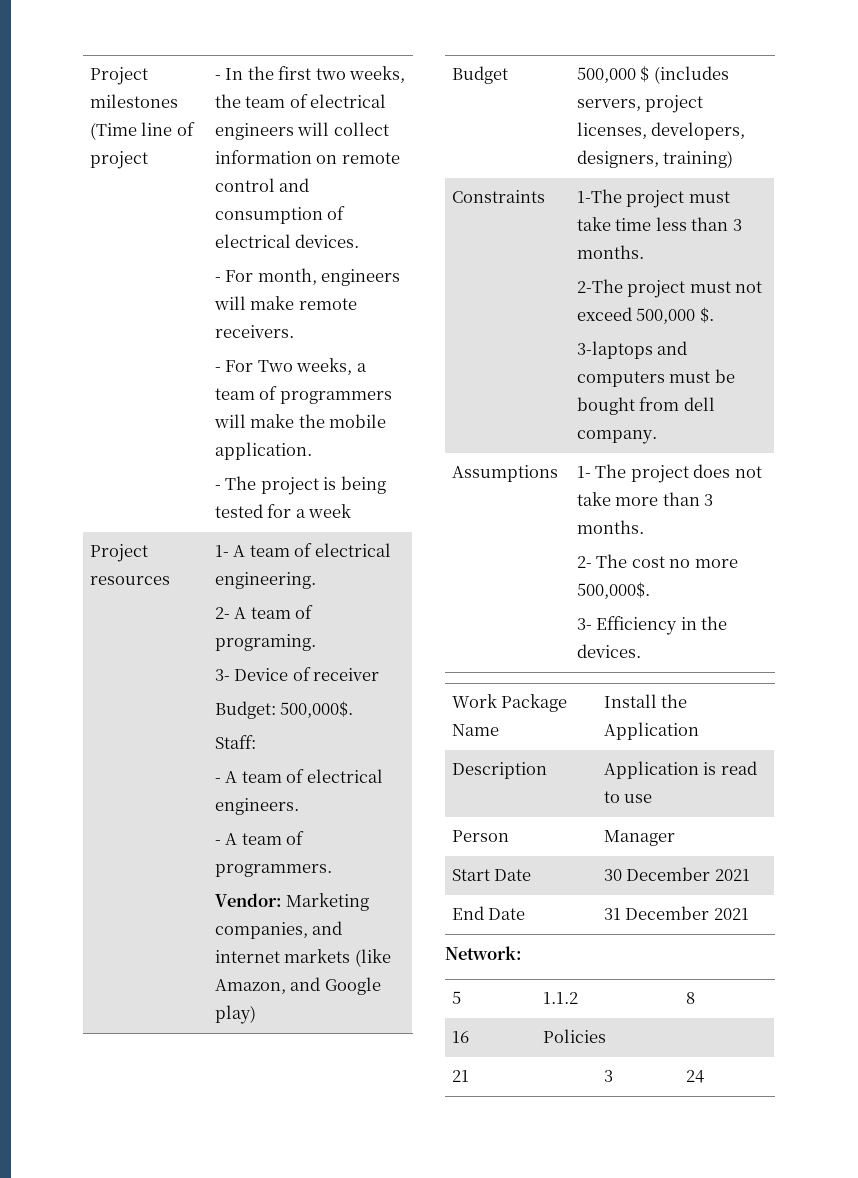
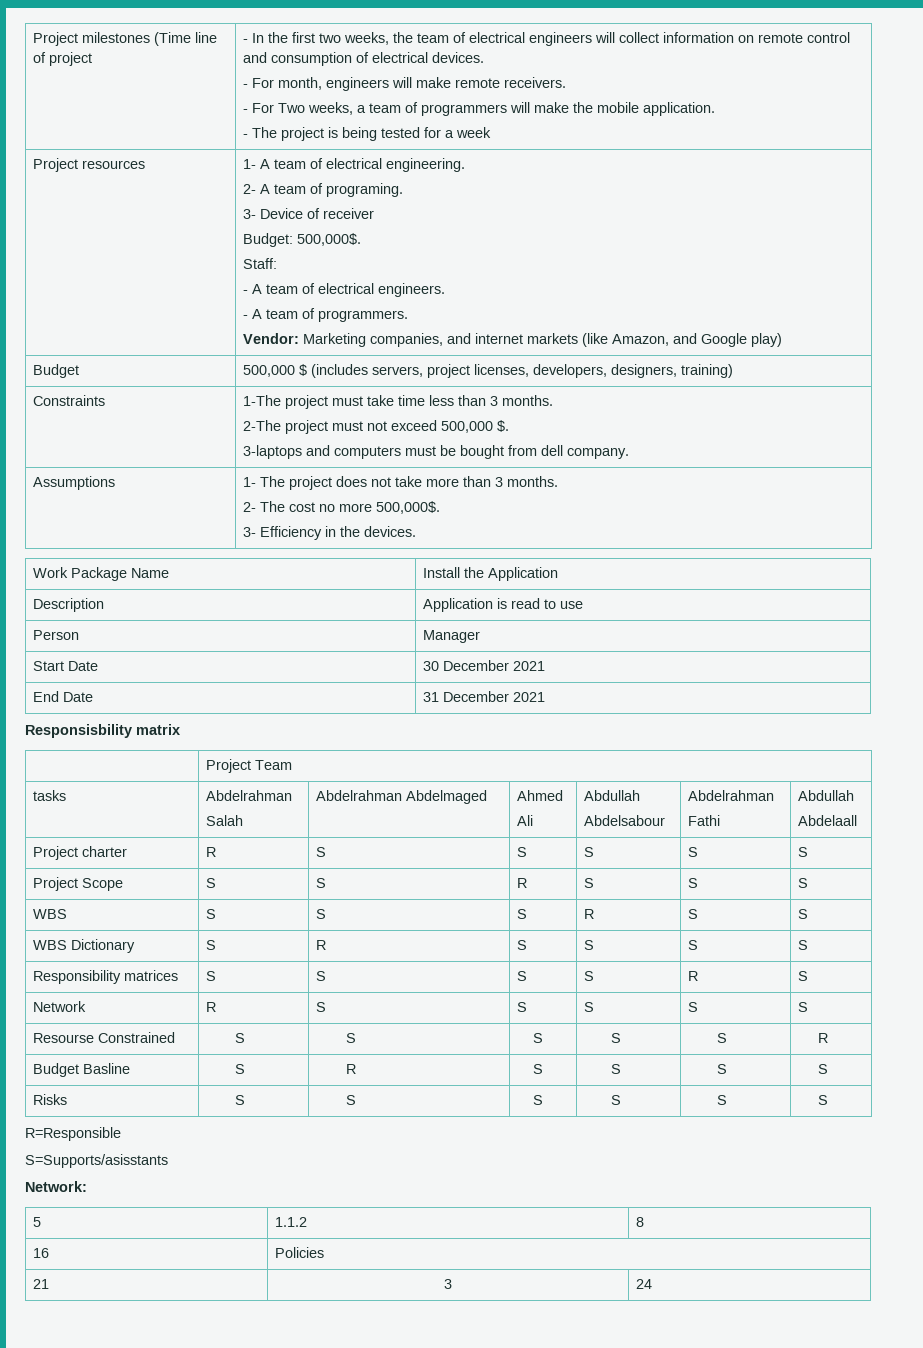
+ Responsisbility matrix
+ | Project Team
+ tasks | Abdelrahman
+ Salah | Abdelrahman Abdelmaged | Ahmed
+ Ali | Abdullah
+ Abdelsabour | Abdelrahman
+ Fathi | Abdullah
+ Abdelaall
+ Project charter | R | S | S | S | S | S
+ Project Scope | S | S | R | S | S | S
+ WBS | S | S | S | R | S | S
+ WBS Dictionary | S | R | S | S | S | S
+ Responsibility matrices | S | S | S | S | R | S
+ Network | R | S | S | S | S | S
+ Resourse Constrained | S | S | S | S | S | R
+ Budget Basline | S | R | S | S | S | S
+ Risks | S | S | S | S | S | S
+ R=Responsible
+ S=Supports/asisstants

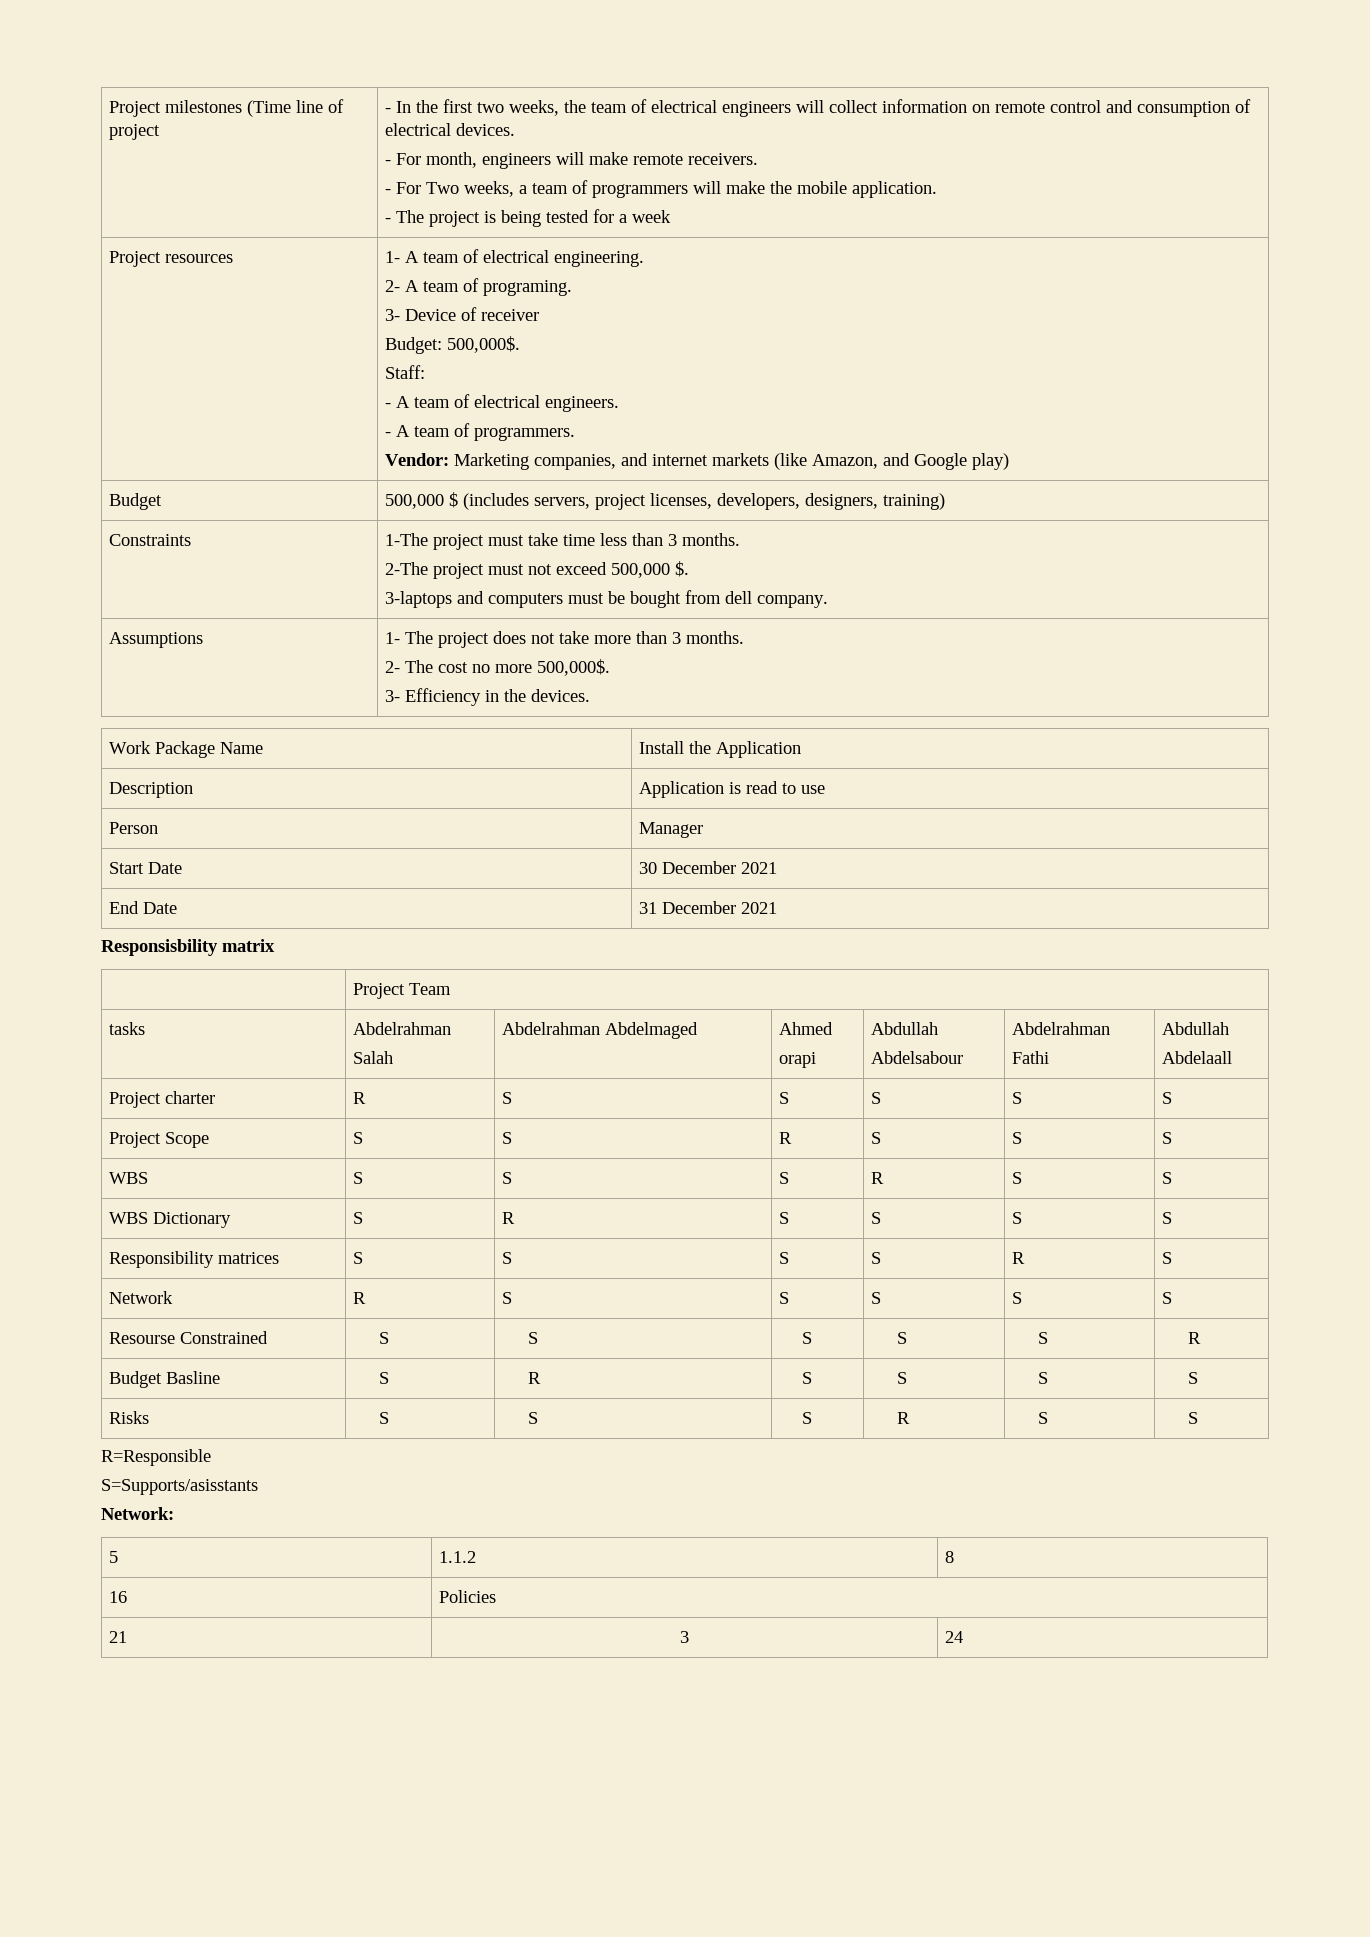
  tasks | Abdelrahman
  Salah | Abdelrahman Abdelmaged | Ahmed
- Ali | Abdullah
+ orapi | Abdullah
- Risks | S | S | S | S | S | S
+ Risks | S | S | S | R | S | S

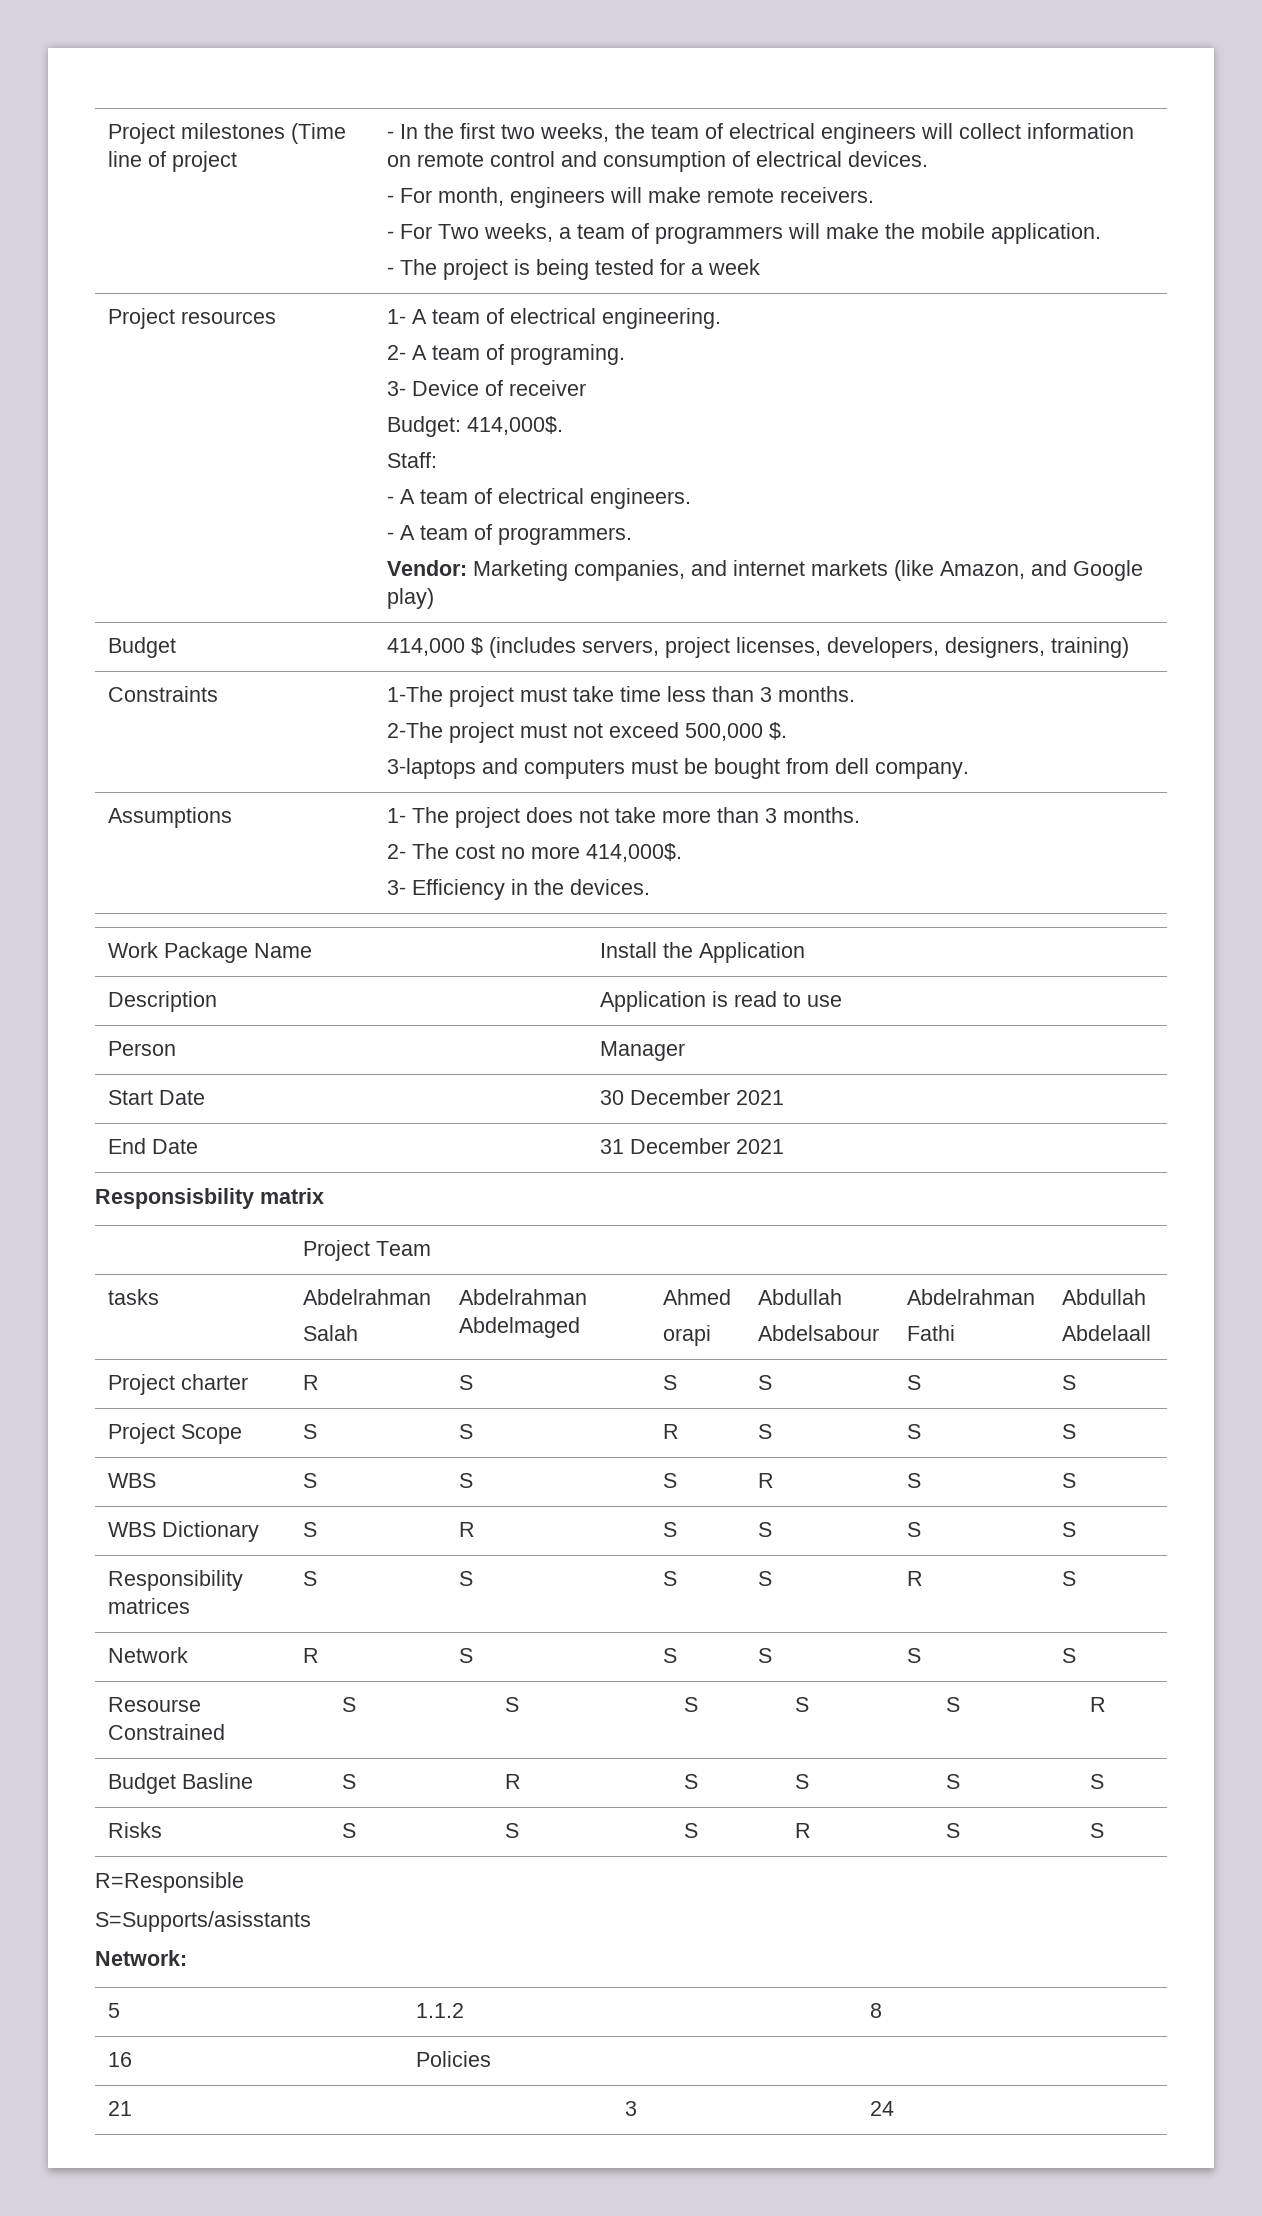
- Budget: 500,000$.
+ Budget: 414,000$.
- Budget | 500,000 $ (includes servers, project licenses, developers, designers, training)
+ Budget | 414,000 $ (includes servers, project licenses, developers, designers, training)
  Assumptions | 1- The project does not take more than 3 months.
- 2- The cost no more 500,000$.
+ 2- The cost no more 414,000$.

